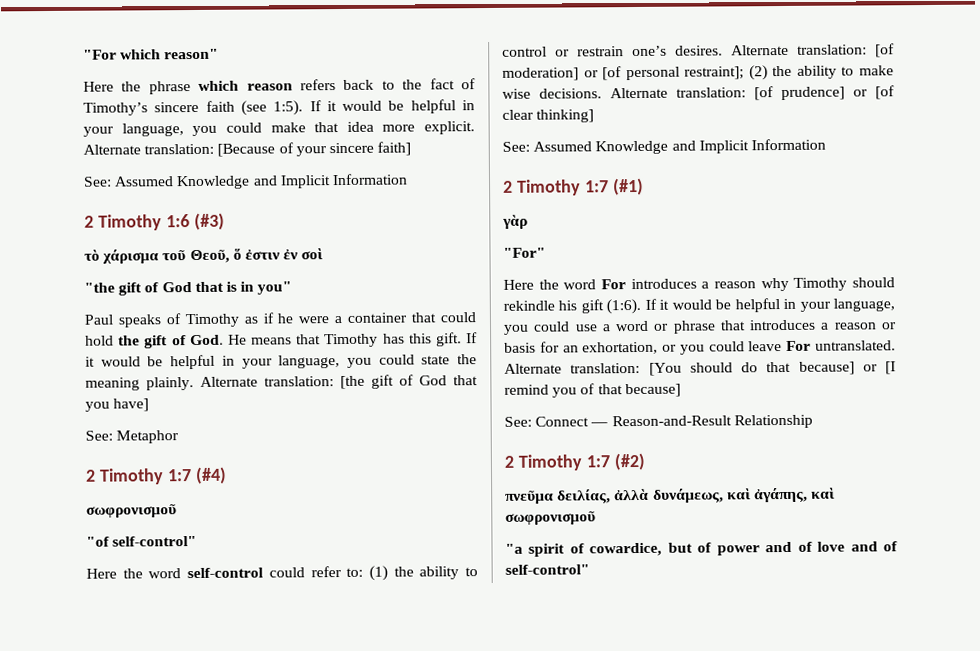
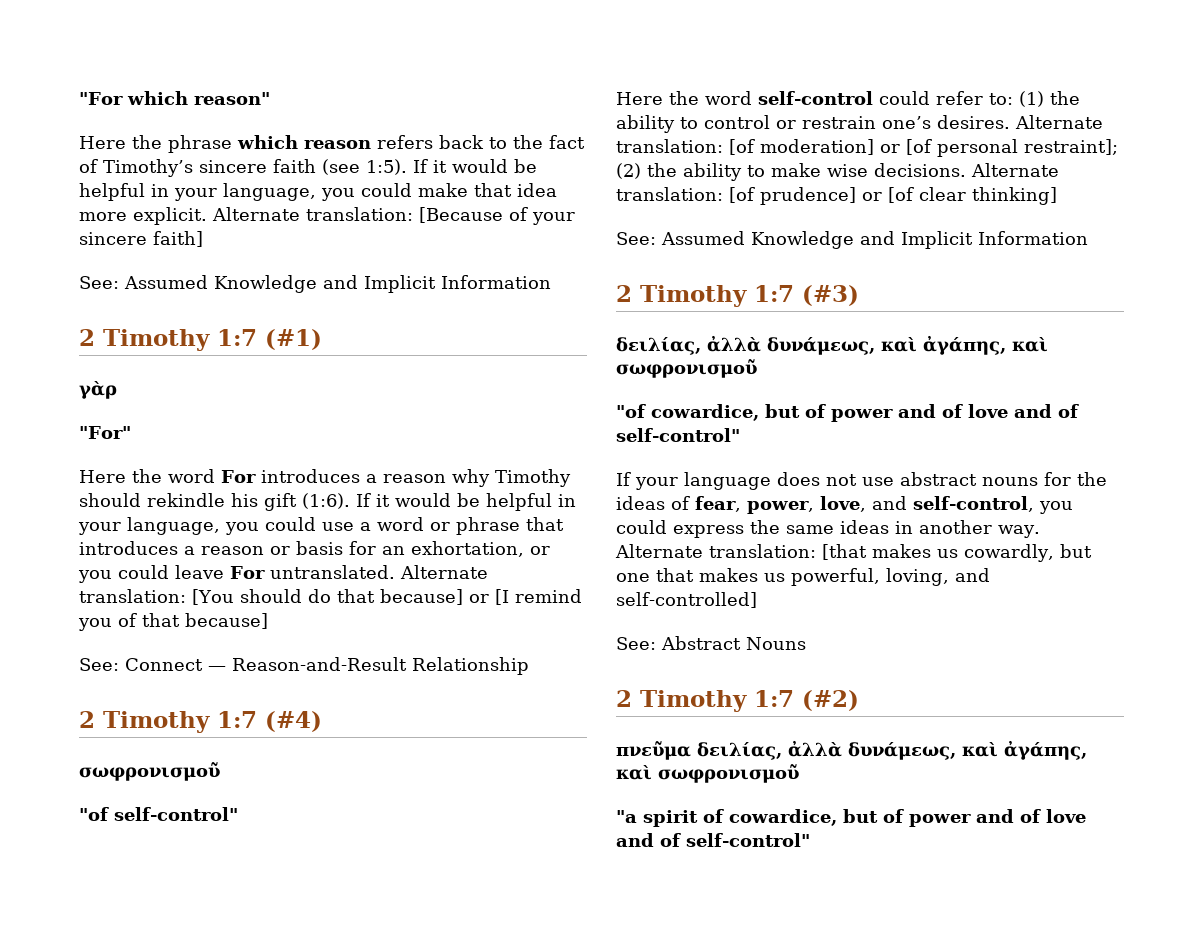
- 2 Timothy 1:6 (#3)
- τὸ χάρισμα τοῦ Θεοῦ, ὅ ἐστιν ἐν σοὶ
- "the gift of God that is in you"
- Paul speaks of Timothy as if he were a container that could hold the gift of God. He means that Timothy has this gift. If it would be helpful in your language, you could state the meaning plainly. Alternate translation: [the gift of God that you have]
- See: Metaphor
- 2 Timothy 1:7 (#4)
- σωφρονισμοῦ
- "of self-control"
- Here the word self-control could refer to: (1) the ability to control or restrain one’s desires. Alternate translation: [of moderation] or [of personal restraint]; (2) the ability to make wise decisions. Alternate translation: [of prudence] or [of clear thinking]
- See: Assumed Knowledge and Implicit Information
+ 2 Timothy 1:7 (#4)
+ σωφρονισμοῦ
+ "of self-control"
+ Here the word self-control could refer to: (1) the ability to control or restrain one’s desires. Alternate translation: [of moderation] or [of personal restraint]; (2) the ability to make wise decisions. Alternate translation: [of prudence] or [of clear thinking]
+ See: Assumed Knowledge and Implicit Information
+ 2 Timothy 1:7 (#3)
+ δειλίας, ἀλλὰ δυνάμεως, καὶ ἀγάπης, καὶ σωφρονισμοῦ
+ "of cowardice, but of power and of love and of self-control"
+ If your language does not use abstract nouns for the ideas of fear, power, love, and self-control, you could express the same ideas in another way. Alternate translation: [that makes us cowardly, but one that makes us powerful, loving, and self-controlled]
+ See: Abstract Nouns

